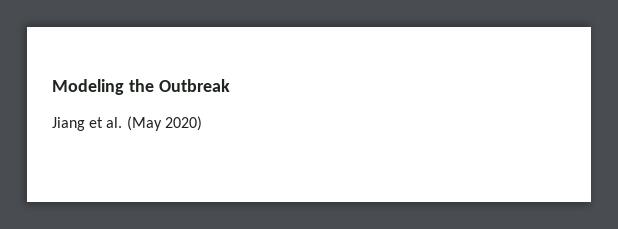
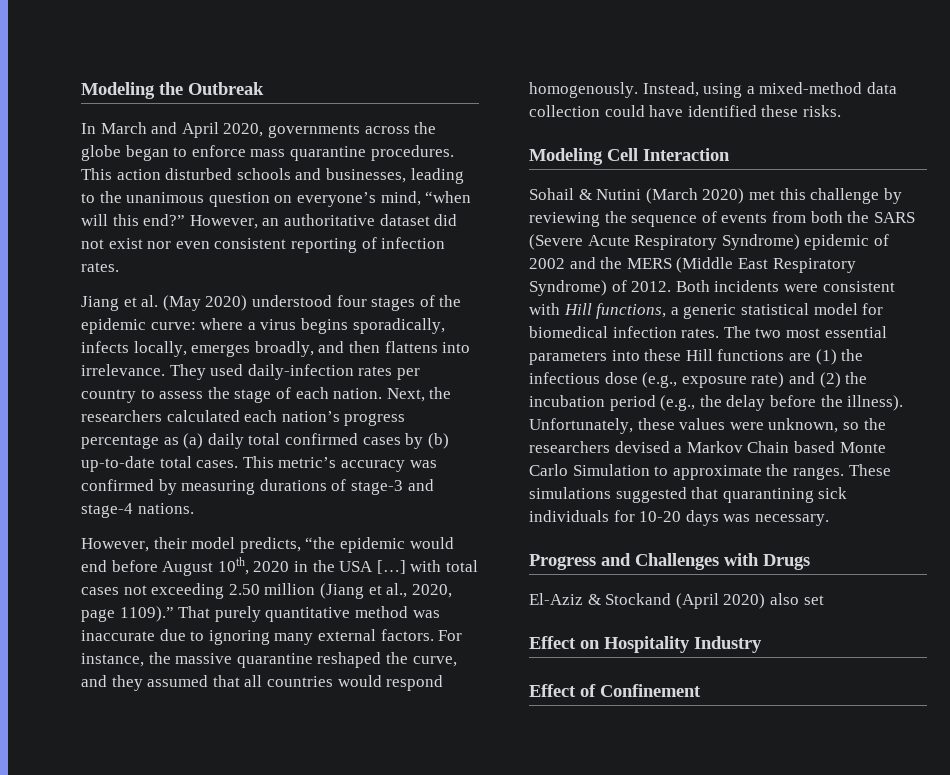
+ In March and April 2020, governments across the globe began to enforce mass quarantine procedures. This action disturbed schools and businesses, leading to the unanimous question on everyone’s mind, “when will this end?” However, an authoritative dataset did not exist nor even consistent reporting of infection rates.
- Jiang et al. (May 2020)
+ Jiang et al. (May 2020) understood four stages of the epidemic curve: where a virus begins sporadically, infects locally, emerges broadly, and then flattens into irrelevance. They used daily-infection rates per country to assess the stage of each nation. Next, the researchers calculated each nation’s progress percentage as (a) daily total confirmed cases by (b) up-to-date total cases. This metric’s accuracy was confirmed by measuring durations of stage-3 and stage-4 nations.
+ However, their model predicts, “the epidemic would end before August 10th, 2020 in the USA […] with total cases not exceeding 2.50 million (Jiang et al., 2020, page 1109).” That purely quantitative method was inaccurate due to ignoring many external factors. For instance, the massive quarantine reshaped the curve, and they assumed that all countries would respond homogenously. Instead, using a mixed-method data collection could have identified these risks.
+ Modeling Cell Interaction
+ Sohail & Nutini (March 2020) met this challenge by reviewing the sequence of events from both the SARS (Severe Acute Respiratory Syndrome) epidemic of 2002 and the MERS (Middle East Respiratory Syndrome) of 2012. Both incidents were consistent with Hill functions, a generic statistical model for biomedical infection rates. The two most essential parameters into these Hill functions are (1) the infectious dose (e.g., exposure rate) and (2) the incubation period (e.g., the delay before the illness). Unfortunately, these values were unknown, so the researchers devised a Markov Chain based Monte Carlo Simulation to approximate the ranges. These simulations suggested that quarantining sick individuals for 10-20 days was necessary.
+ Progress and Challenges with Drugs
+ El-Aziz & Stockand (April 2020) also set
+ Effect on Hospitality Industry
+ Effect of Confinement

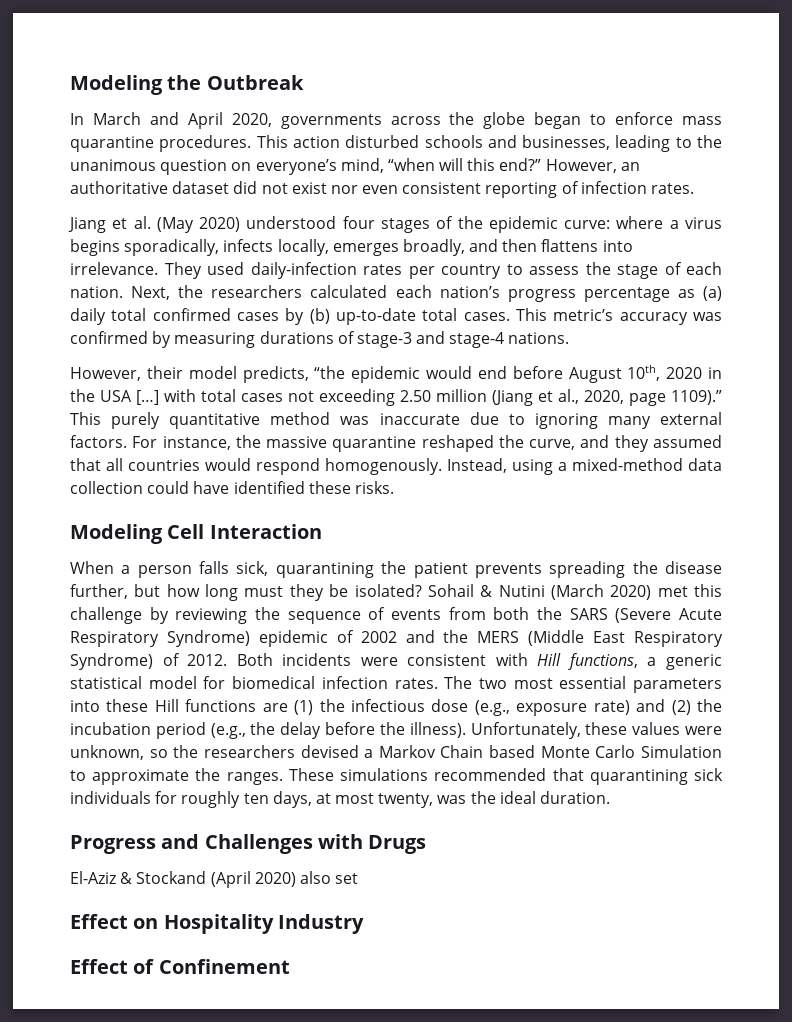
- That purely quantitative method was inaccurate due to ignoring many external factors.
+ This purely quantitative method was inaccurate due to ignoring many external factors.
+ When a person falls sick, quarantining the patient prevents spreading the disease further, but how long must they be isolated?
- These simulations suggested that quarantining sick individuals for 10-20 days was necessary.
+ These simulations recommended that quarantining sick individuals for roughly ten days, at most twenty, was the ideal duration.

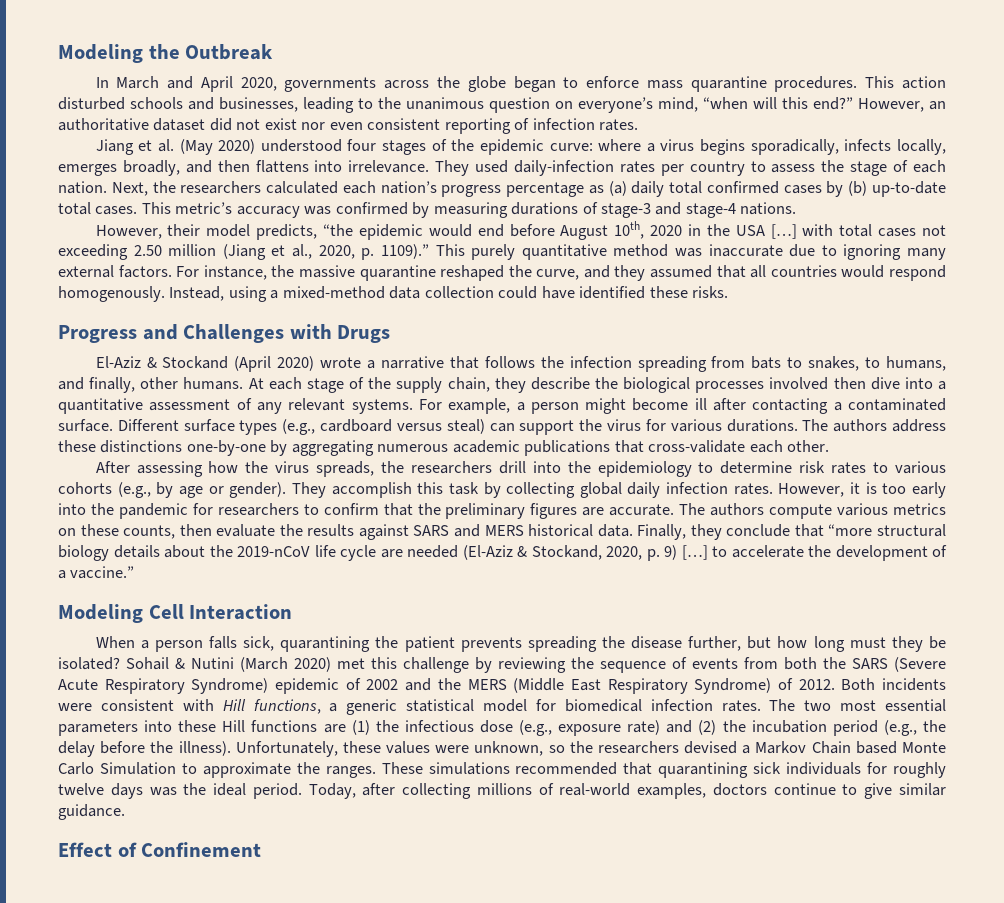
- However, their model predicts, “the epidemic would end before August 10th, 2020 in the USA […] with total cases not exceeding 2.50 million (Jiang et al., 2020, page 1109).”
+ However, their model predicts, “the epidemic would end before August 10th, 2020 in the USA […] with total cases not exceeding 2.50 million (Jiang et al., 2020, p. 1109).”
+ Progress and Challenges with Drugs
+ El-Aziz & Stockand (April 2020) wrote a narrative that follows the infection spreading from bats to snakes, to humans, and finally, other humans. At each stage of the supply chain, they describe the biological processes involved then dive into a quantitative assessment of any relevant systems. For example, a person might become ill after contacting a contaminated surface. Different surface types (e.g., cardboard versus steal) can support the virus for various durations. The authors address these distinctions one-by-one by aggregating numerous academic publications that cross-validate each other.
+ After assessing how the virus spreads, the researchers drill into the epidemiology to determine risk rates to various cohorts (e.g., by age or gender). They accomplish this task by collecting global daily infection rates. However, it is too early into the pandemic for researchers to confirm that the preliminary figures are accurate. The authors compute various metrics on these counts, then evaluate the results against SARS and MERS historical data. Finally, they conclude that “more structural biology details about the 2019-nCoV life cycle are needed (El-Aziz & Stockand, 2020, p. 9) […] to accelerate the development of a vaccine.”
- These simulations recommended that quarantining sick individuals for roughly ten days, at most twenty, was the ideal duration.
- Progress and Challenges with Drugs
- El-Aziz & Stockand (April 2020) also set
- Effect on Hospitality Industry
+ These simulations recommended that quarantining sick individuals for roughly twelve days was the ideal period. Today, after collecting millions of real-world examples, doctors continue to give similar guidance.

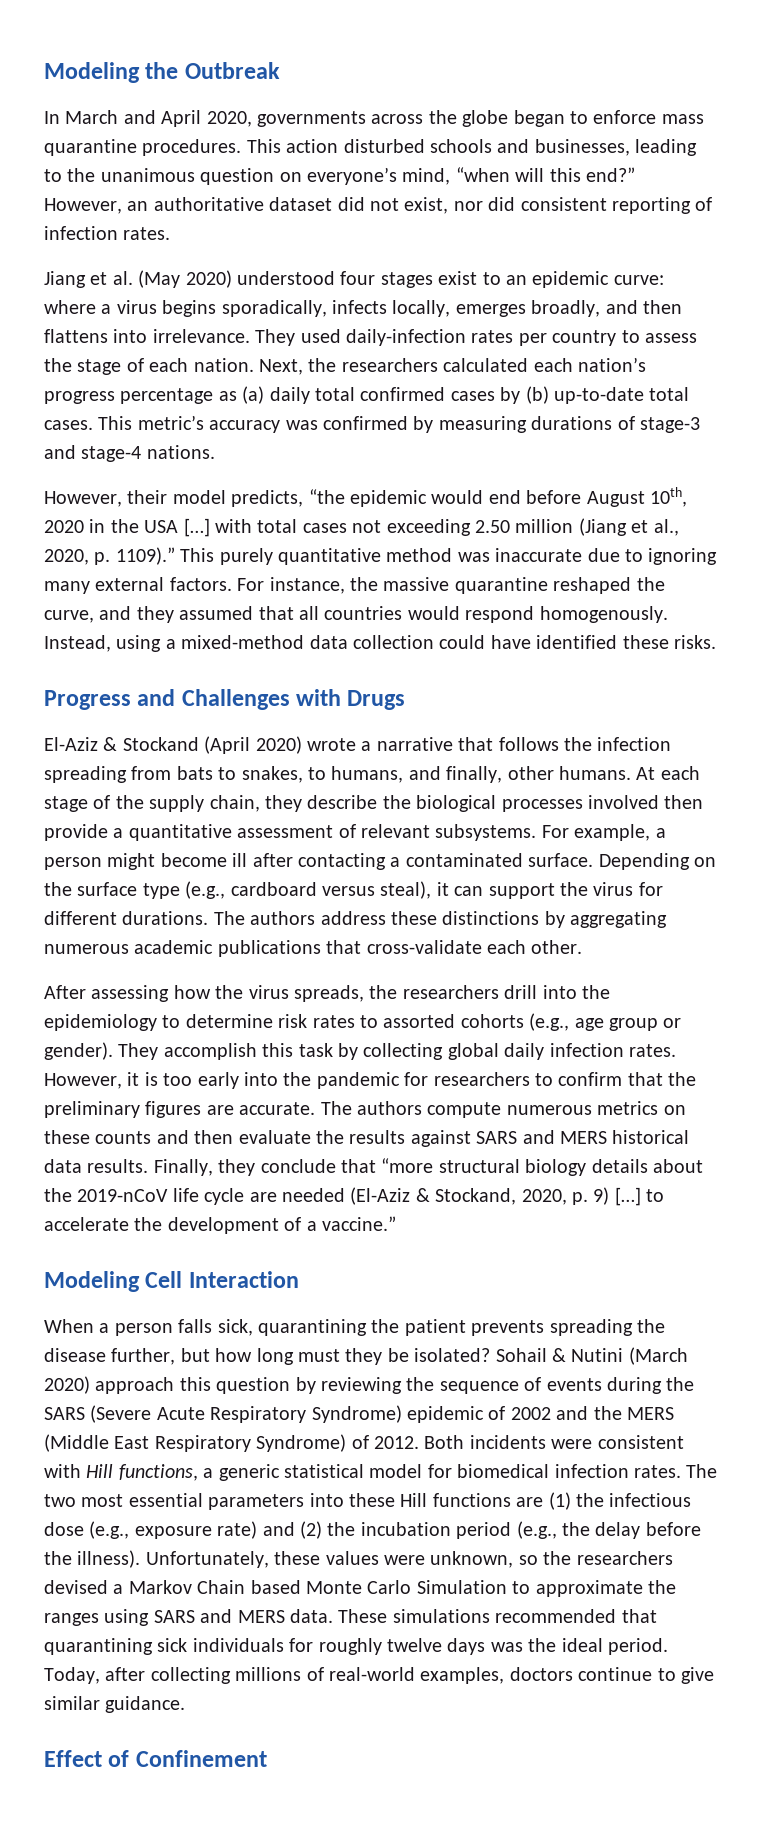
- However, an authoritative dataset did not exist nor even consistent reporting of infection rates.
+ However, an authoritative dataset did not exist, nor did consistent reporting of infection rates.
- Jiang et al. (May 2020) understood four stages of the epidemic curve: where a virus begins sporadically, infects locally, emerges broadly, and then flattens into irrelevance.
+ Jiang et al. (May 2020) understood four stages exist to an epidemic curve: where a virus begins sporadically, infects locally, emerges broadly, and then flattens into irrelevance.
- At each stage of the supply chain, they describe the biological processes involved then dive into a quantitative assessment of any relevant systems.
+ At each stage of the supply chain, they describe the biological processes involved then provide a quantitative assessment of relevant subsystems.
- Different surface types (e.g., cardboard versus steal) can support the virus for various durations.
+ Depending on the surface type (e.g., cardboard versus steal), it can support the virus for different durations.
- The authors address these distinctions one-by-one by aggregating numerous academic publications that cross-validate each other.
+ The authors address these distinctions by aggregating numerous academic publications that cross-validate each other.
- After assessing how the virus spreads, the researchers drill into the epidemiology to determine risk rates to various cohorts (e.g., by age or gender).
+ After assessing how the virus spreads, the researchers drill into the epidemiology to determine risk rates to assorted cohorts (e.g., age group or gender).
- The authors compute various metrics on these counts, then evaluate the results against SARS and MERS historical data.
+ The authors compute numerous metrics on these counts and then evaluate the results against SARS and MERS historical data results.
- Sohail & Nutini (March 2020) met this challenge by reviewing the sequence of events from both the SARS (Severe Acute Respiratory Syndrome) epidemic of 2002 and the MERS (Middle East Respiratory Syndrome) of 2012.
+ Sohail & Nutini (March 2020) approach this question by reviewing the sequence of events during the SARS (Severe Acute Respiratory Syndrome) epidemic of 2002 and the MERS (Middle East Respiratory Syndrome) of 2012.
- Unfortunately, these values were unknown, so the researchers devised a Markov Chain based Monte Carlo Simulation to approximate the ranges.
+ Unfortunately, these values were unknown, so the researchers devised a Markov Chain based Monte Carlo Simulation to approximate the ranges using SARS and MERS data.

